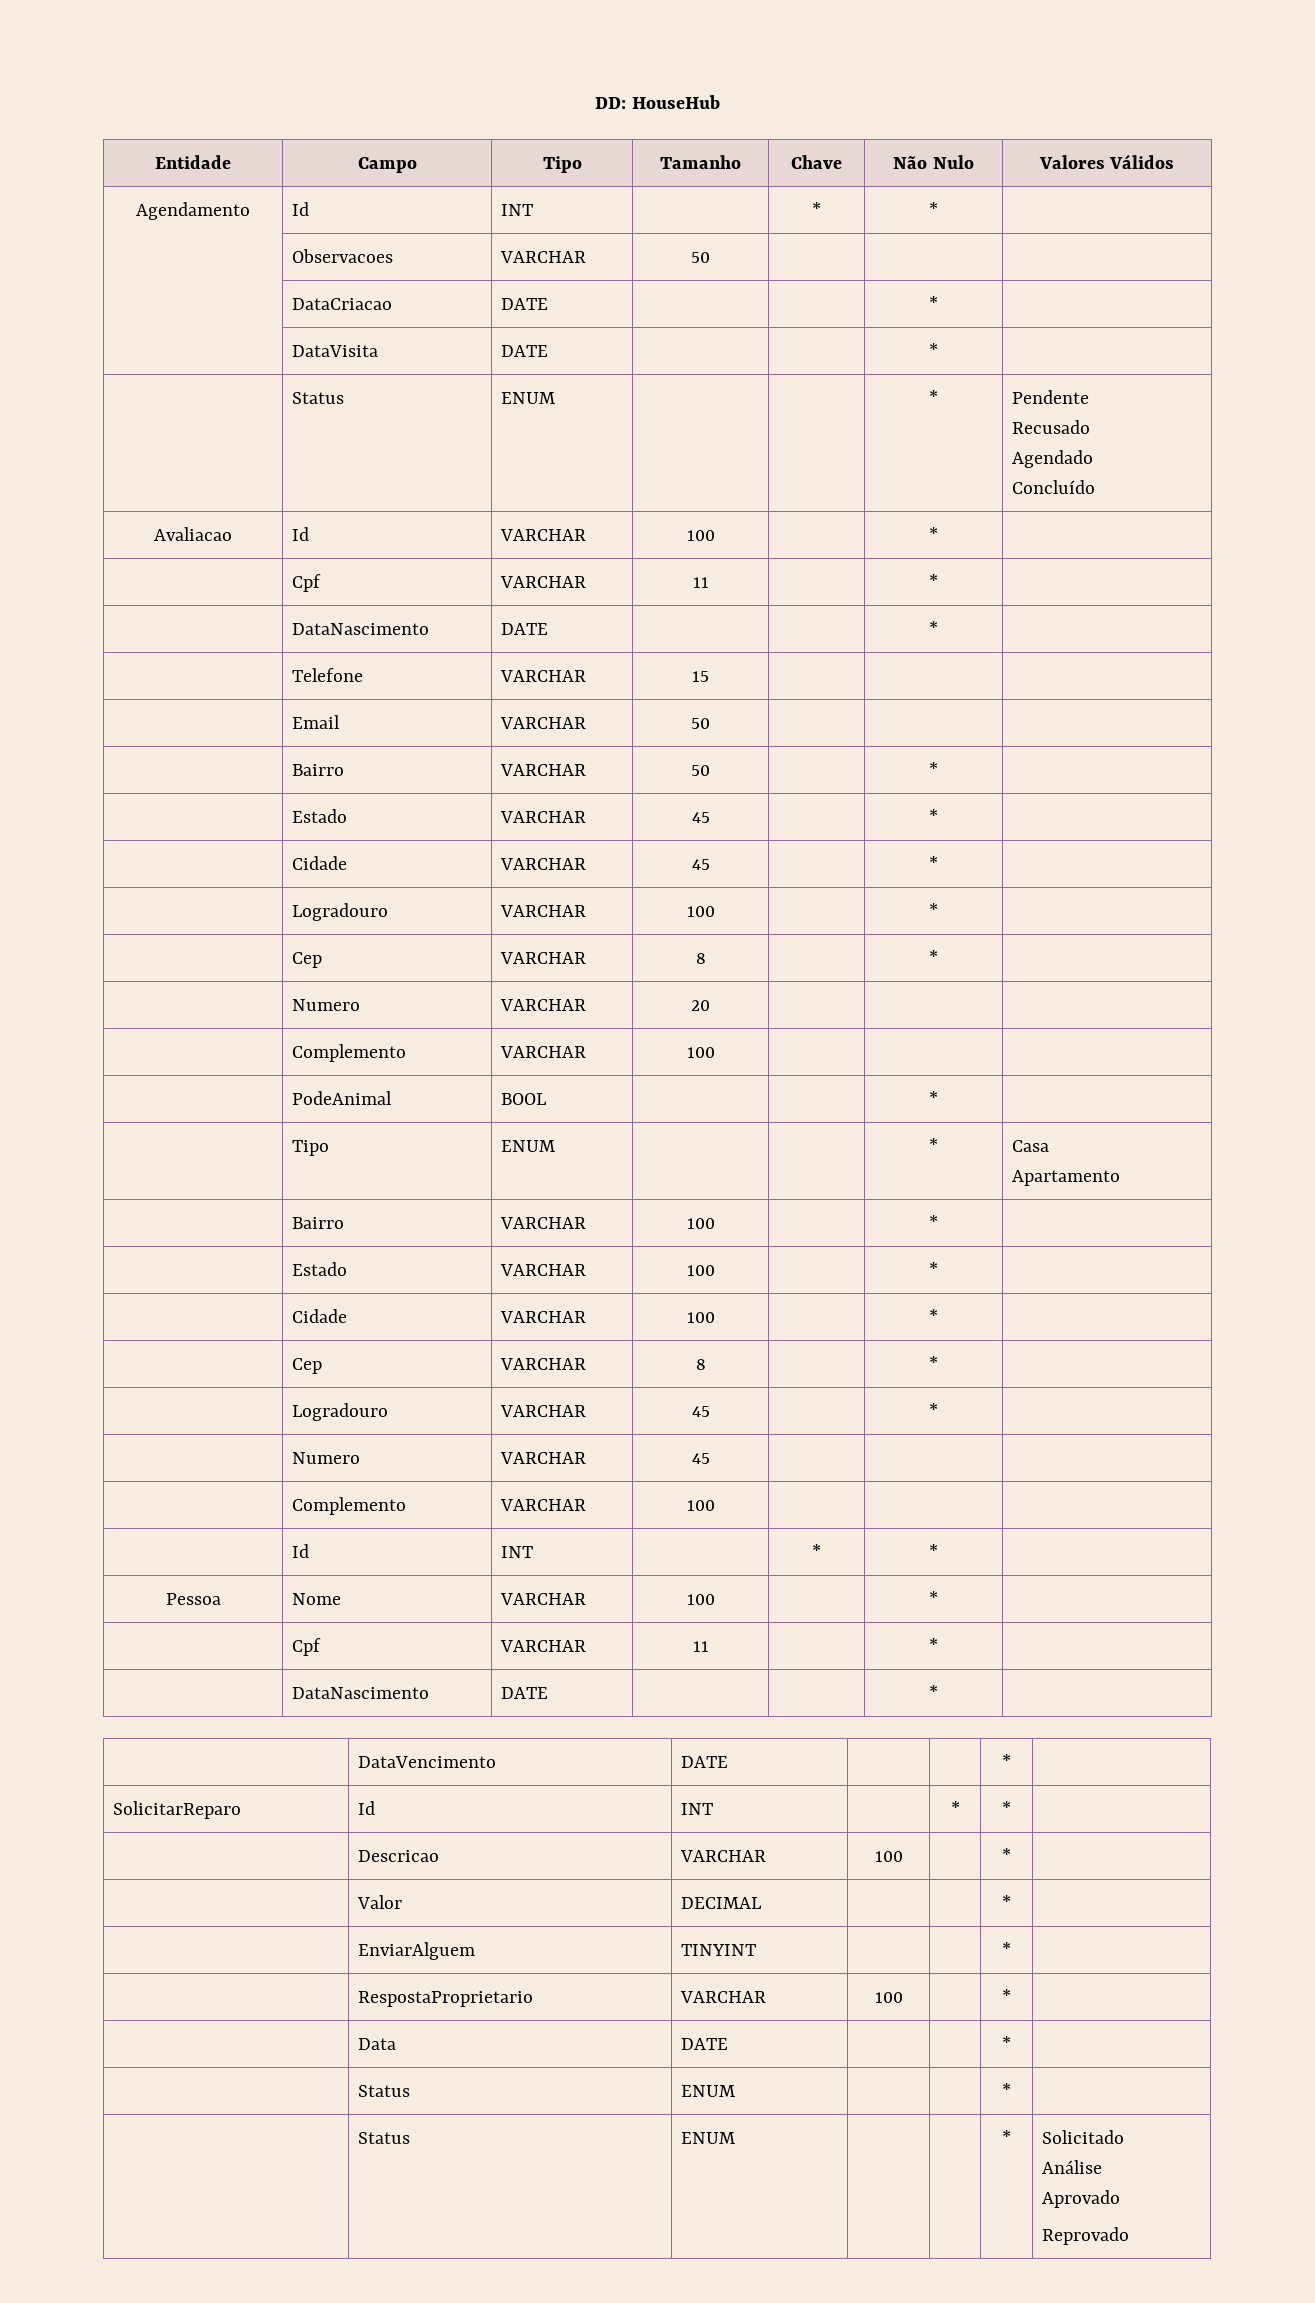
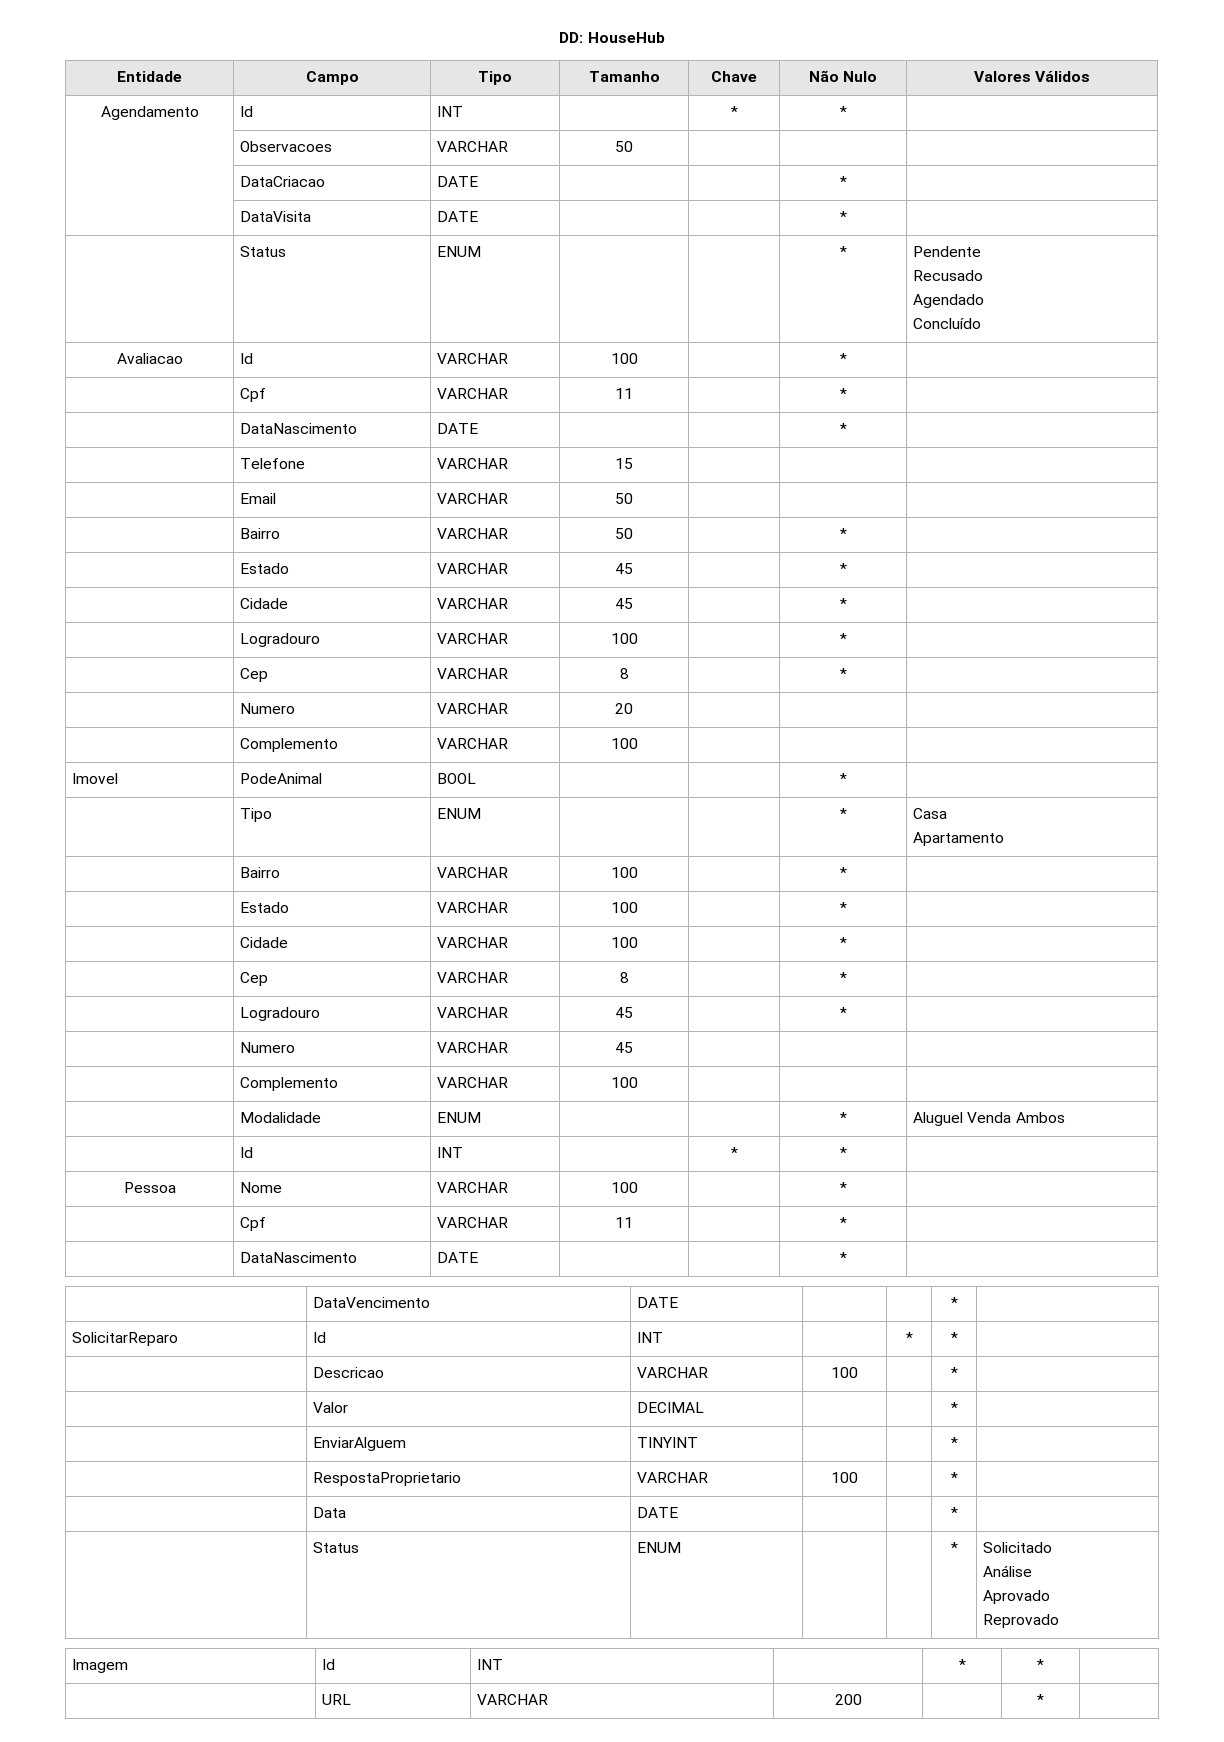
- | PodeAnimal | BOOL | | | * |
+ Imovel | PodeAnimal | BOOL | | | * |
+ | Modalidade | ENUM | | | * | Aluguel Venda Ambos
  | Data | DATE | | | * |
- | Status | ENUM | | | * |
+ Imagem | Id | INT | | * | * |
+ | URL | VARCHAR | 200 | | * |

